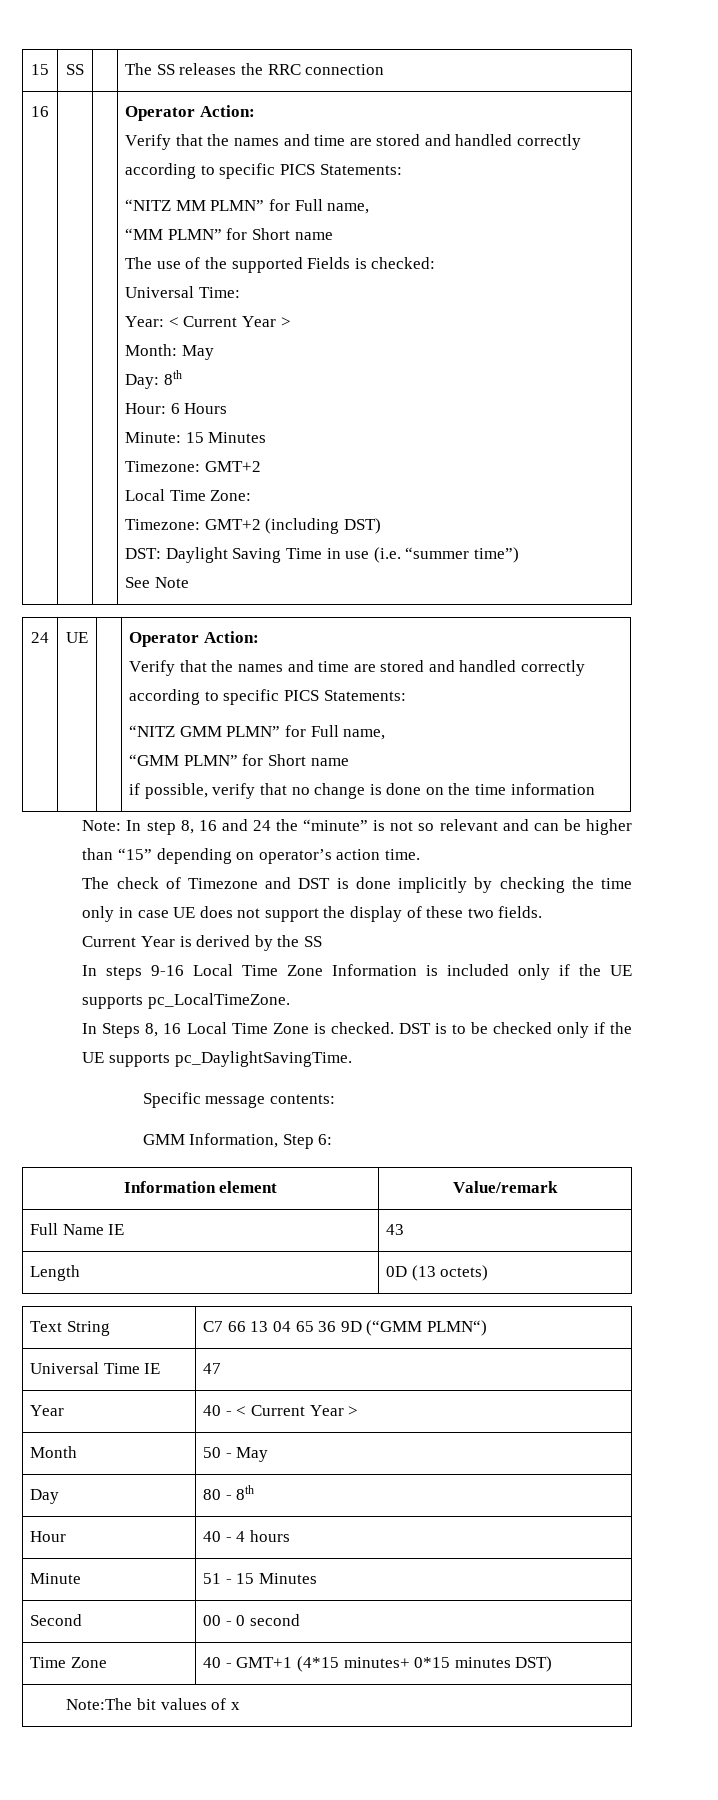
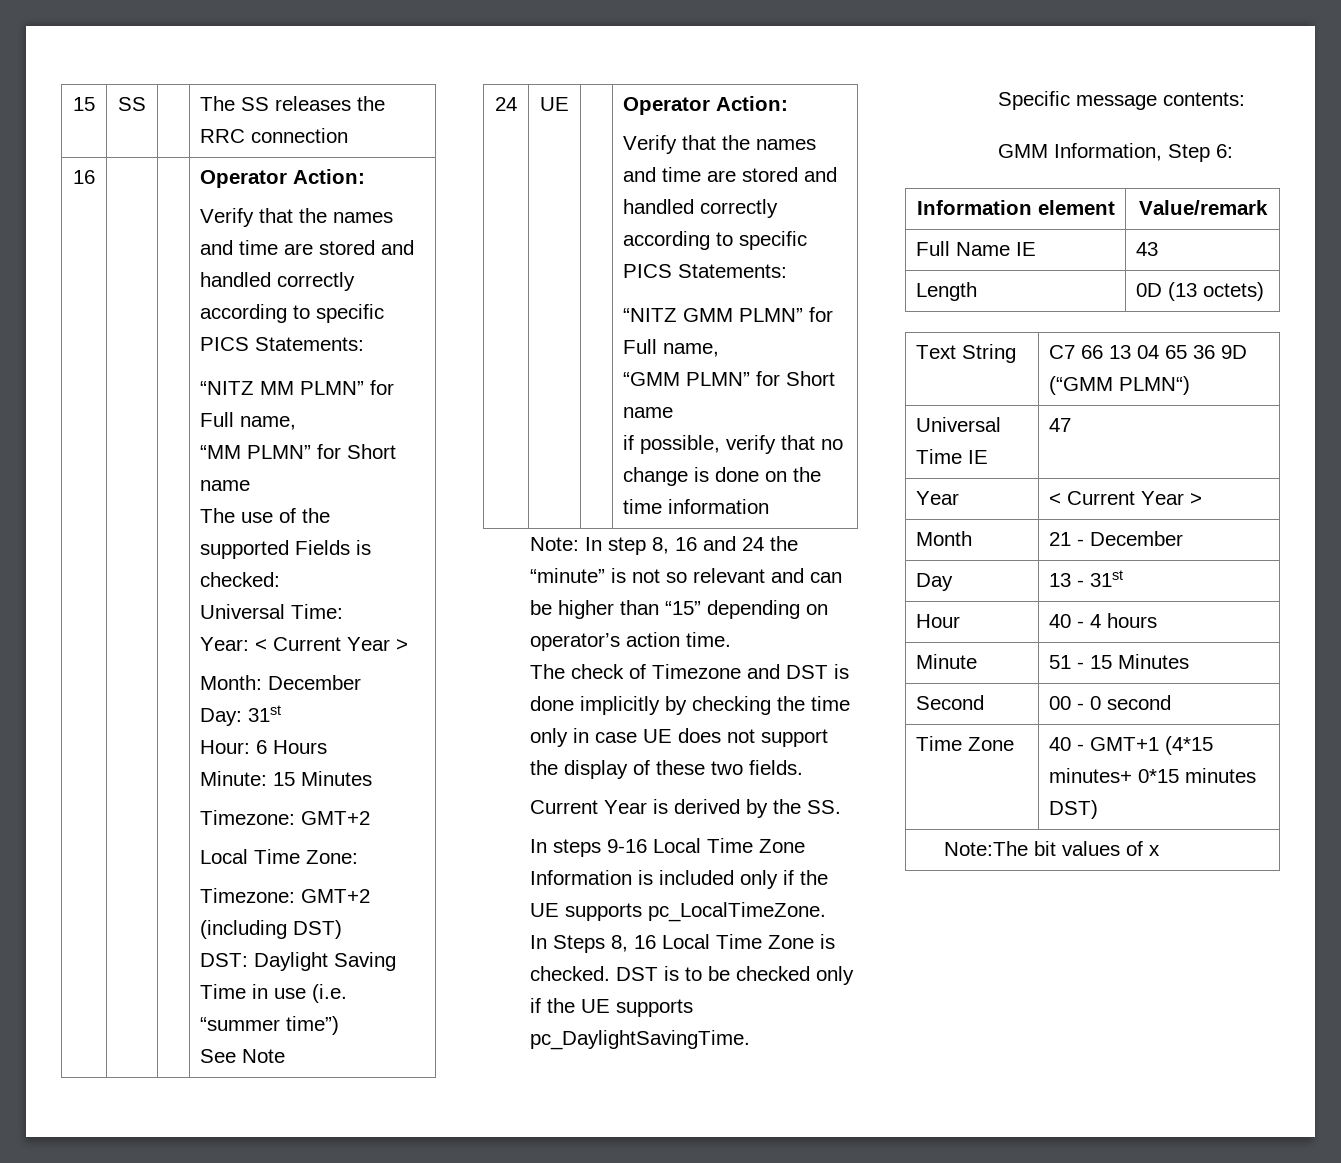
- Month: May
+ Month: December
- Day: 8th
+ Day: 31st
- Current Year is derived by the SS
+ Current Year is derived by the SS.
- Year | 40 - < Current Year >
+ Year | < Current Year >
- Month | 50 - May
- Day | 80 - 8th
+ Month | 21 - December
+ Day | 13 - 31st

